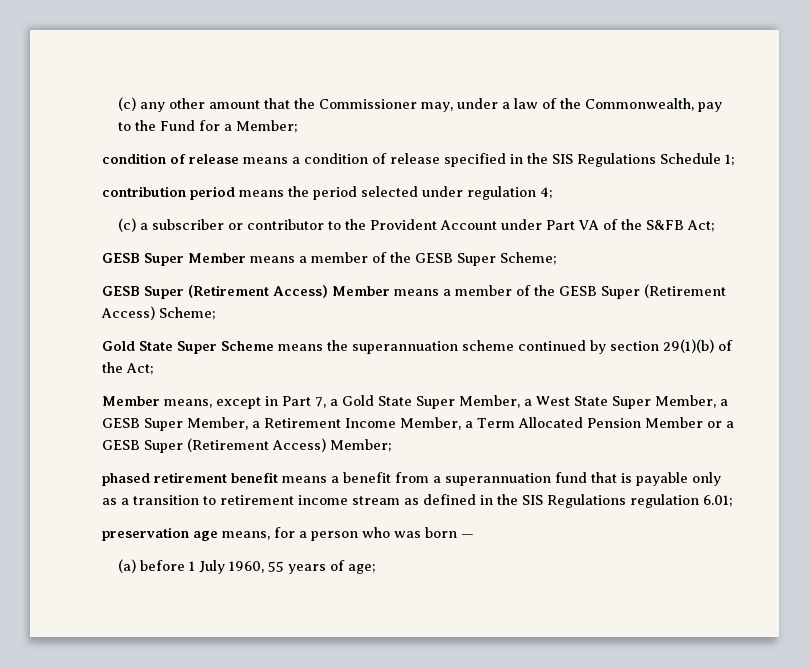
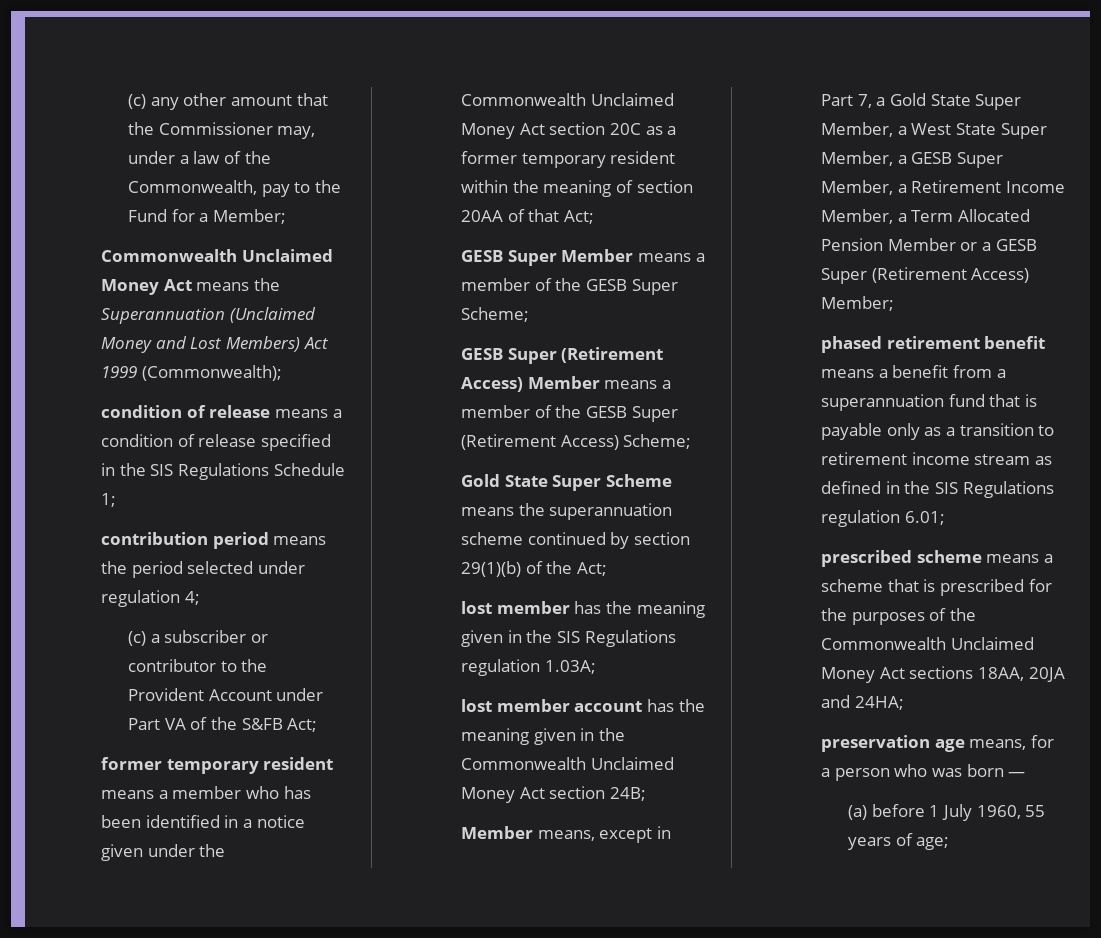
+ Commonwealth Unclaimed Money Act means the Superannuation (Unclaimed Money and Lost Members) Act 1999 (Commonwealth);
+ former temporary resident means a member who has been identified in a notice given under the Commonwealth Unclaimed Money Act section 20C as a former temporary resident within the meaning of section 20AA of that Act;
+ lost member has the meaning given in the SIS Regulations regulation 1.03A;
+ lost member account has the meaning given in the Commonwealth Unclaimed Money Act section 24B;
+ prescribed scheme means a scheme that is prescribed for the purposes of the Commonwealth Unclaimed Money Act sections 18AA, 20JA and 24HA;

